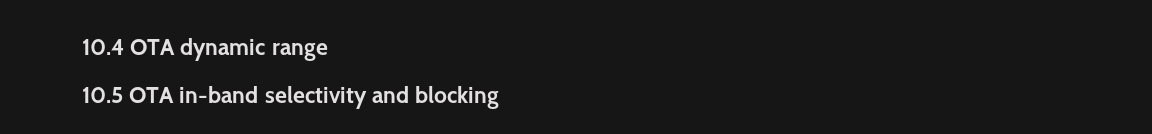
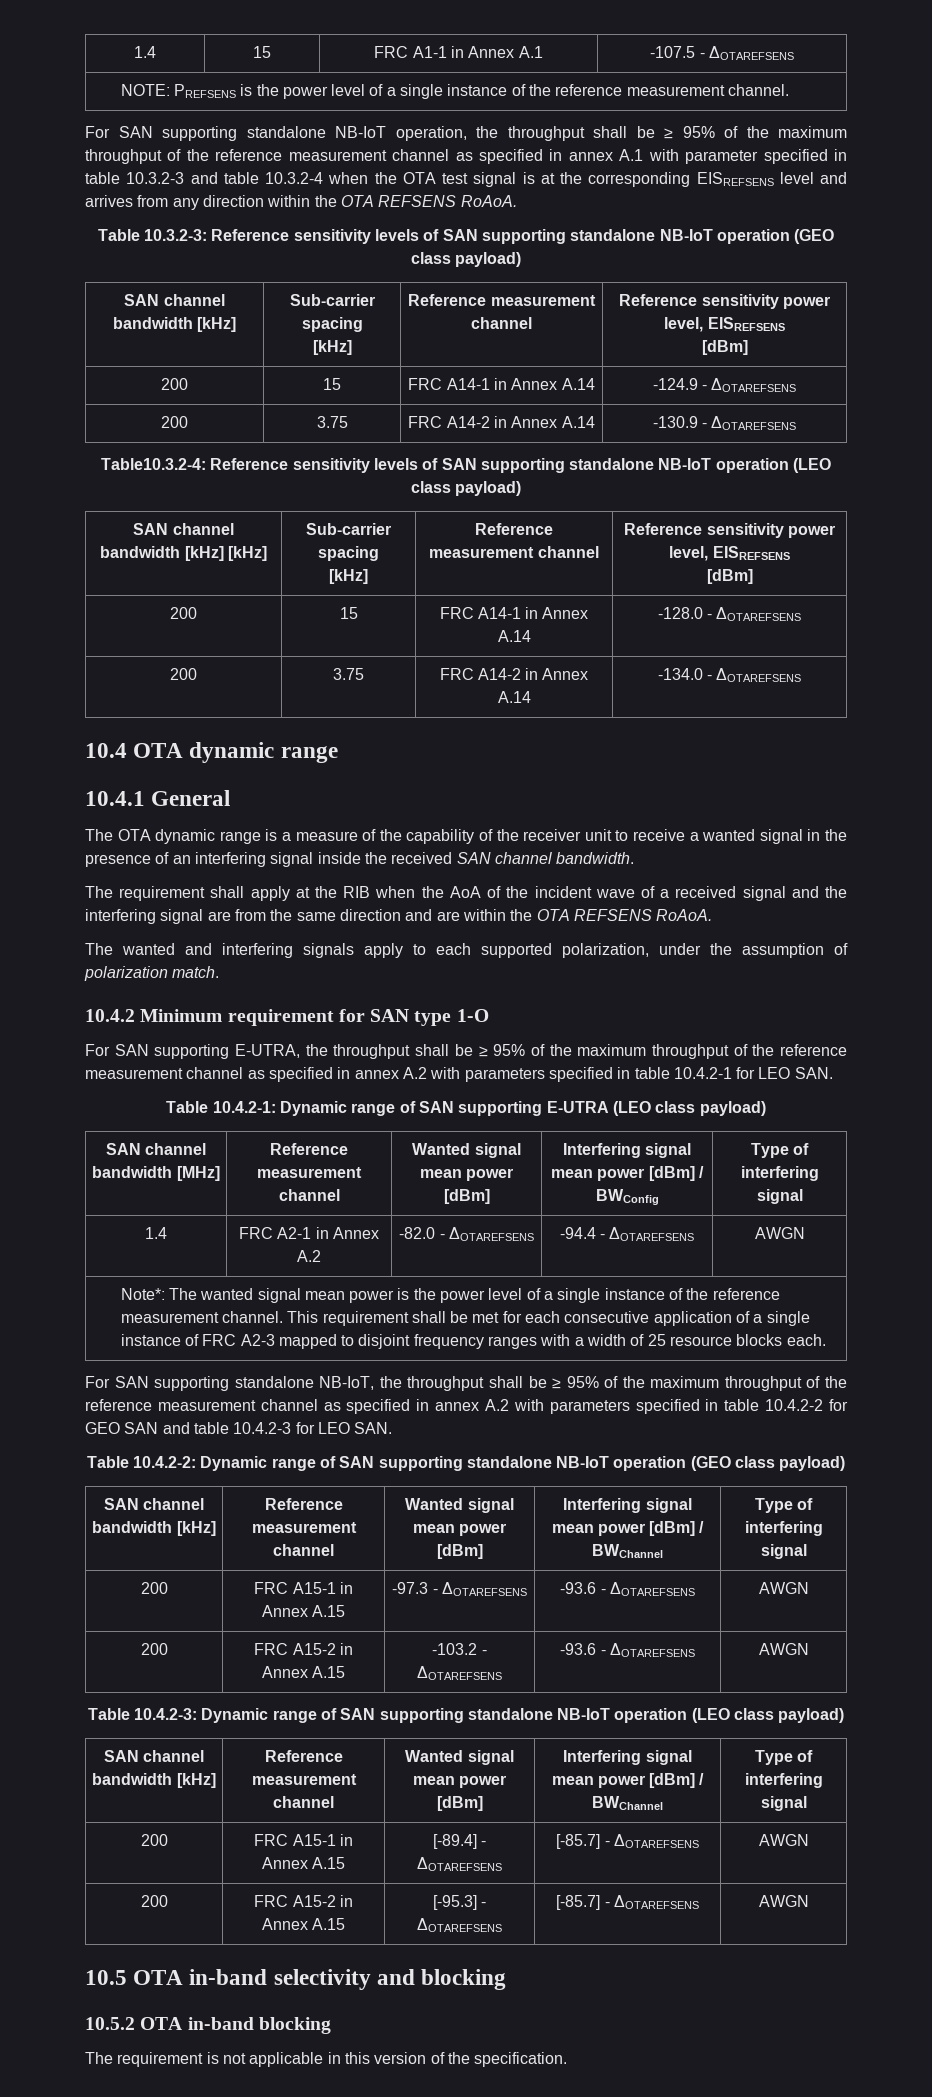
+ 1.4 | 15 | FRC A1-1 in Annex A.1 | -107.5 - ΔOTAREFSENS
+ NOTE: PREFSENS is the power level of a single instance of the reference measurement channel.
+ For SAN supporting standalone NB-IoT operation, the throughput shall be ≥ 95% of the maximum throughput of the reference measurement channel as specified in annex A.1 with parameter specified in table 10.3.2-3 and table 10.3.2-4 when the OTA test signal is at the corresponding EISREFSENS level and arrives from any direction within the OTA REFSENS RoAoA.
+ Table 10.3.2-3: Reference sensitivity levels of SAN supporting standalone NB-IoT operation (GEO class payload)
+ SAN channel bandwidth [kHz] | Sub-carrier spacing
+ [kHz] | Reference measurement channel | Reference sensitivity power level, EISREFSENS
+ [dBm]
+ 200 | 15 | FRC A14-1 in Annex A.14 | -124.9 - ΔOTAREFSENS
+ 200 | 3.75 | FRC A14-2 in Annex A.14 | -130.9 - ΔOTAREFSENS
+ Table10.3.2-4: Reference sensitivity levels of SAN supporting standalone NB-IoT operation (LEO class payload)
+ SAN channel bandwidth [kHz] [kHz] | Sub-carrier spacing
+ [kHz] | Reference measurement channel | Reference sensitivity power level, EISREFSENS
+ [dBm]
+ 200 | 15 | FRC A14-1 in Annex A.14 | -128.0 - ΔOTAREFSENS
+ 200 | 3.75 | FRC A14-2 in Annex A.14 | -134.0 - ΔOTAREFSENS
  10.4 OTA dynamic range
+ 10.4.1 General
+ The OTA dynamic range is a measure of the capability of the receiver unit to receive a wanted signal in the presence of an interfering signal inside the received SAN channel bandwidth.
+ The requirement shall apply at the RIB when the AoA of the incident wave of a received signal and the interfering signal are from the same direction and are within the OTA REFSENS RoAoA.
+ The wanted and interfering signals apply to each supported polarization, under the assumption of polarization match.
+ 10.4.2 Minimum requirement for SAN type 1-O
+ For SAN supporting E-UTRA, the throughput shall be ≥ 95% of the maximum throughput of the reference measurement channel as specified in annex A.2 with parameters specified in table 10.4.2-1 for LEO SAN.
+ Table 10.4.2-1: Dynamic range of SAN supporting E-UTRA (LEO class payload)
+ SAN channel bandwidth [MHz] | Reference measurement channel | Wanted signal mean power [dBm] | Interfering signal mean power [dBm] / BWConfig | Type of interfering signal
+ 1.4 | FRC A2-1 in Annex A.2 | -82.0 - ΔOTAREFSENS | -94.4 - ΔOTAREFSENS | AWGN
+ Note*: The wanted signal mean power is the power level of a single instance of the reference measurement channel. This requirement shall be met for each consecutive application of a single instance of FRC A2-3 mapped to disjoint frequency ranges with a width of 25 resource blocks each.
+ For SAN supporting standalone NB-IoT, the throughput shall be ≥ 95% of the maximum throughput of the reference measurement channel as specified in annex A.2 with parameters specified in table 10.4.2-2 for GEO SAN and table 10.4.2-3 for LEO SAN.
+ Table 10.4.2-2: Dynamic range of SAN supporting standalone NB-IoT operation (GEO class payload)
+ SAN channel bandwidth [kHz] | Reference measurement channel | Wanted signal mean power [dBm] | Interfering signal mean power [dBm] / BWChannel | Type of interfering signal
+ 200 | FRC A15-1 in Annex A.15 | -97.3 - ΔOTAREFSENS | -93.6 - ΔOTAREFSENS | AWGN
+ 200 | FRC A15-2 in Annex A.15 | -103.2 - ΔOTAREFSENS | -93.6 - ΔOTAREFSENS | AWGN
+ Table 10.4.2-3: Dynamic range of SAN supporting standalone NB-IoT operation (LEO class payload)
+ SAN channel bandwidth [kHz] | Reference measurement channel | Wanted signal mean power [dBm] | Interfering signal mean power [dBm] / BWChannel | Type of interfering signal
+ 200 | FRC A15-1 in Annex A.15 | [-89.4] - ΔOTAREFSENS | [-85.7] - ΔOTAREFSENS | AWGN
+ 200 | FRC A15-2 in Annex A.15 | [-95.3] - ΔOTAREFSENS | [-85.7] - ΔOTAREFSENS | AWGN
+ 10.5.2 OTA in-band blocking
+ The requirement is not applicable in this version of the specification.

